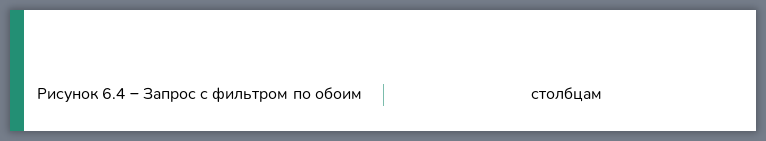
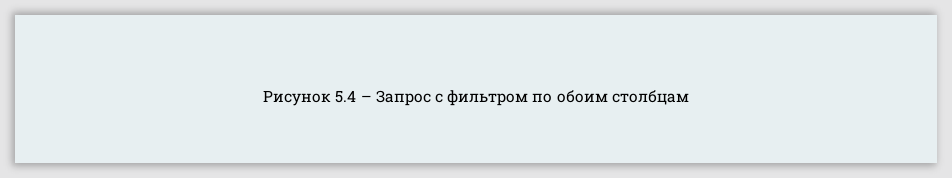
- Рисунок 6.4 – Запрос с фильтром по обоим столбцам
+ Рисунок 5.4 – Запрос с фильтром по обоим столбцам

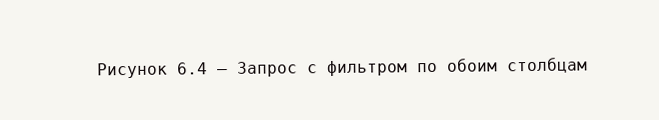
- Рисунок 5.4 – Запрос с фильтром по обоим столбцам
+ Рисунок 6.4 – Запрос с фильтром по обоим столбцам

